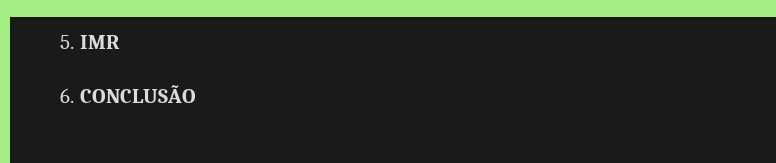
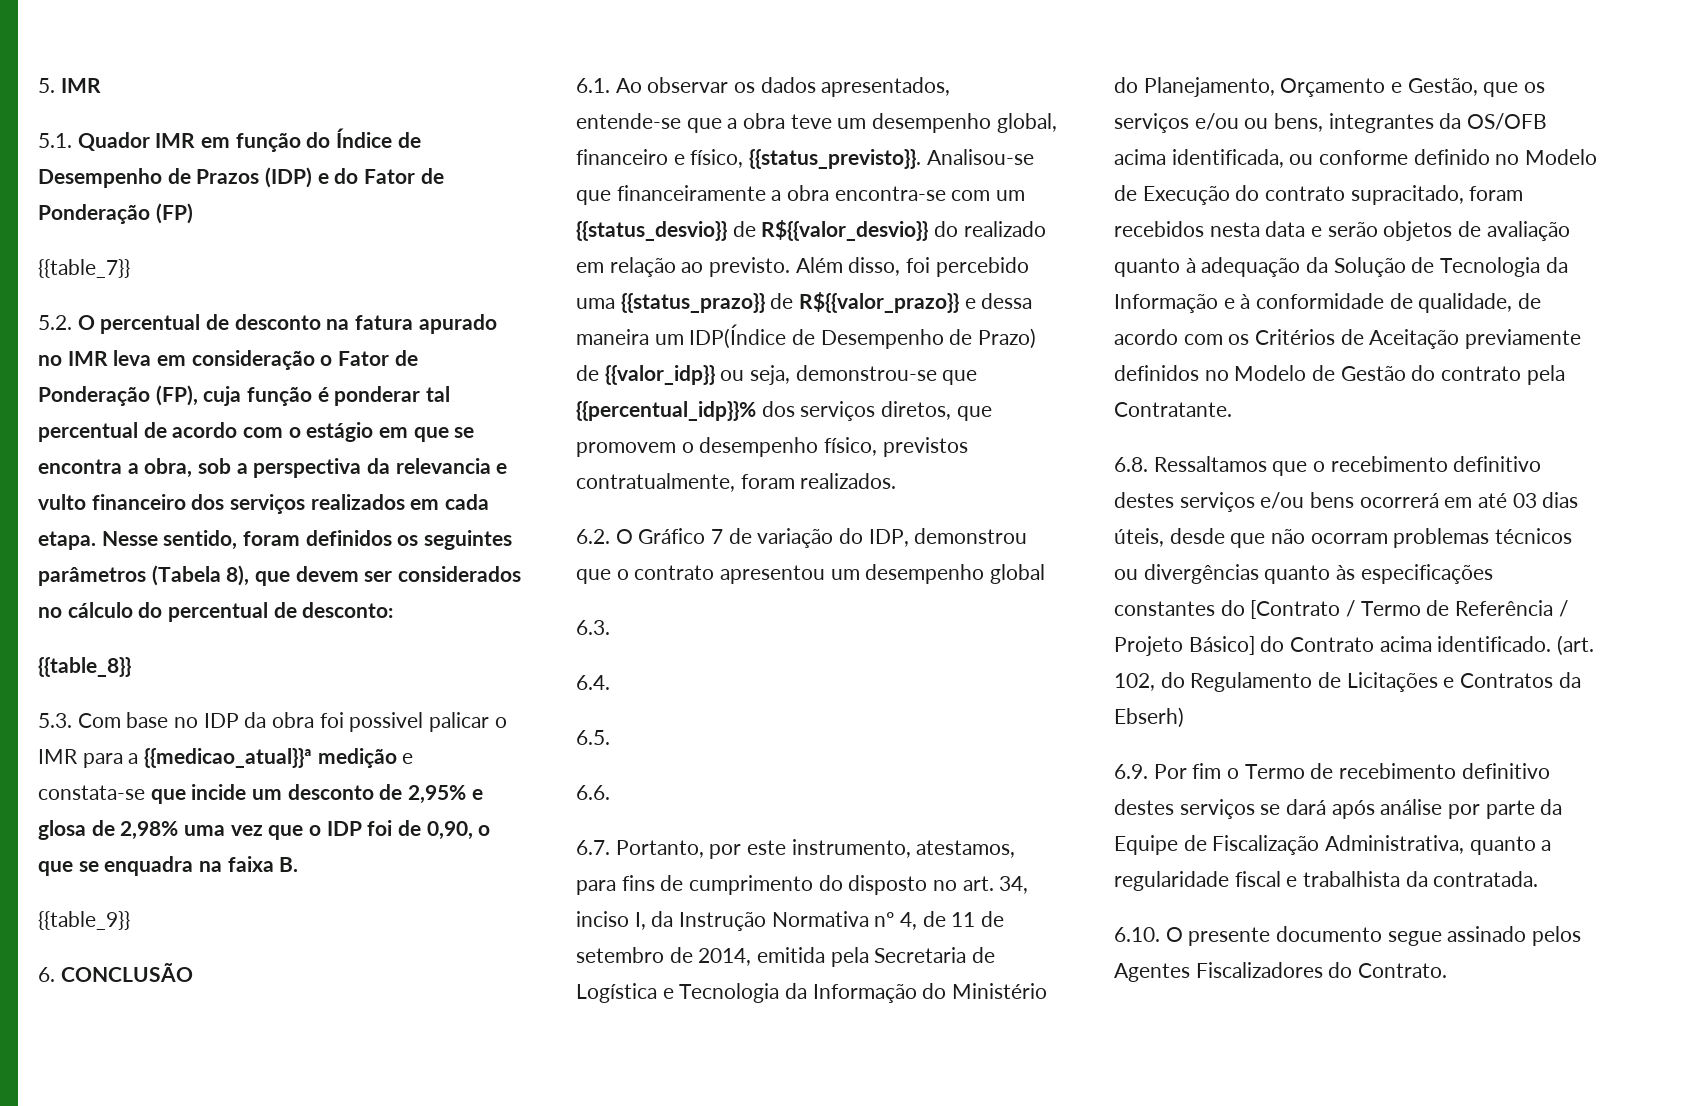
+ 5.1. Quador IMR em função do Índice de Desempenho de Prazos (IDP) e do Fator de Ponderação (FP)
+ {{table_7}}
+ 5.2. O percentual de desconto na fatura apurado no IMR leva em consideração o Fator de Ponderação (FP), cuja função é ponderar tal percentual de acordo com o estágio em que se encontra a obra, sob a perspectiva da relevancia e vulto financeiro dos serviços realizados em cada etapa. Nesse sentido, foram definidos os seguintes parâmetros (Tabela 8), que devem ser considerados no cálculo do percentual de desconto:
+ {{table_8}}
+ 5.3. Com base no IDP da obra foi possivel palicar o IMR para a {{medicao_atual}}ª medição e constata-se que incide um desconto de 2,95% e glosa de 2,98% uma vez que o IDP foi de 0,90, o que se enquadra na faixa B.
+ {{table_9}}
  6. CONCLUSÃO
+ 6.1. Ao observar os dados apresentados, entende-se que a obra teve um desempenho global, financeiro e físico, {{status_previsto}}. Analisou-se que financeiramente a obra encontra-se com um {{status_desvio}} de R${{valor_desvio}} do realizado em relação ao previsto. Além disso, foi percebido uma {{status_prazo}} de R${{valor_prazo}} e dessa maneira um IDP(Índice de Desempenho de Prazo) de {{valor_idp}} ou seja, demonstrou-se que {{percentual_idp}}% dos serviços diretos, que promovem o desempenho físico, previstos contratualmente, foram realizados.
+ 6.2. O Gráfico 7 de variação do IDP, demonstrou que o contrato apresentou um desempenho global
+ 6.3.
+ 6.4.
+ 6.5.
+ 6.6.
+ 6.7. Portanto, por este instrumento, atestamos, para fins de cumprimento do disposto no art. 34, inciso I, da Instrução Normativa nº 4, de 11 de setembro de 2014, emitida pela Secretaria de Logística e Tecnologia da Informação do Ministério do Planejamento, Orçamento e Gestão, que os serviços e/ou ou bens, integrantes da OS/OFB acima identificada, ou conforme definido no Modelo de Execução do contrato supracitado, foram recebidos nesta data e serão objetos de avaliação quanto à adequação da Solução de Tecnologia da Informação e à conformidade de qualidade, de acordo com os Critérios de Aceitação previamente definidos no Modelo de Gestão do contrato pela Contratante.
+ 6.8. Ressaltamos que o recebimento definitivo destes serviços e/ou bens ocorrerá em até 03 dias úteis, desde que não ocorram problemas técnicos ou divergências quanto às especificações constantes do [Contrato / Termo de Referência / Projeto Básico] do Contrato acima identificado. (art. 102, do Regulamento de Licitações e Contratos da Ebserh)
+ 6.9. Por fim o Termo de recebimento definitivo destes serviços se dará após análise por parte da Equipe de Fiscalização Administrativa, quanto a regularidade fiscal e trabalhista da contratada.
+ 6.10. O presente documento segue assinado pelos Agentes Fiscalizadores do Contrato.

